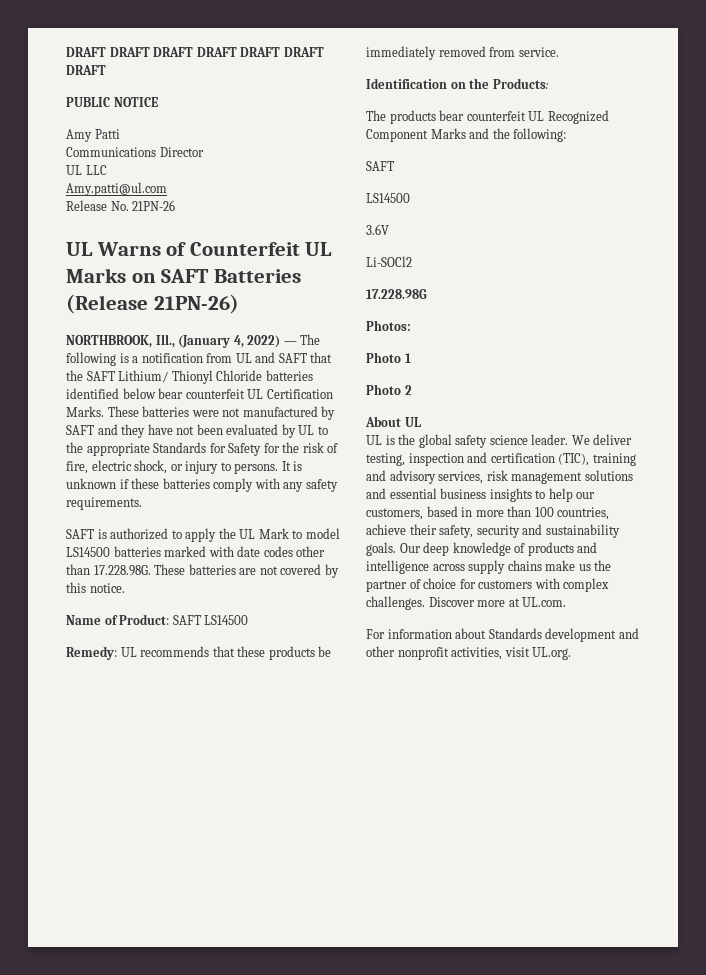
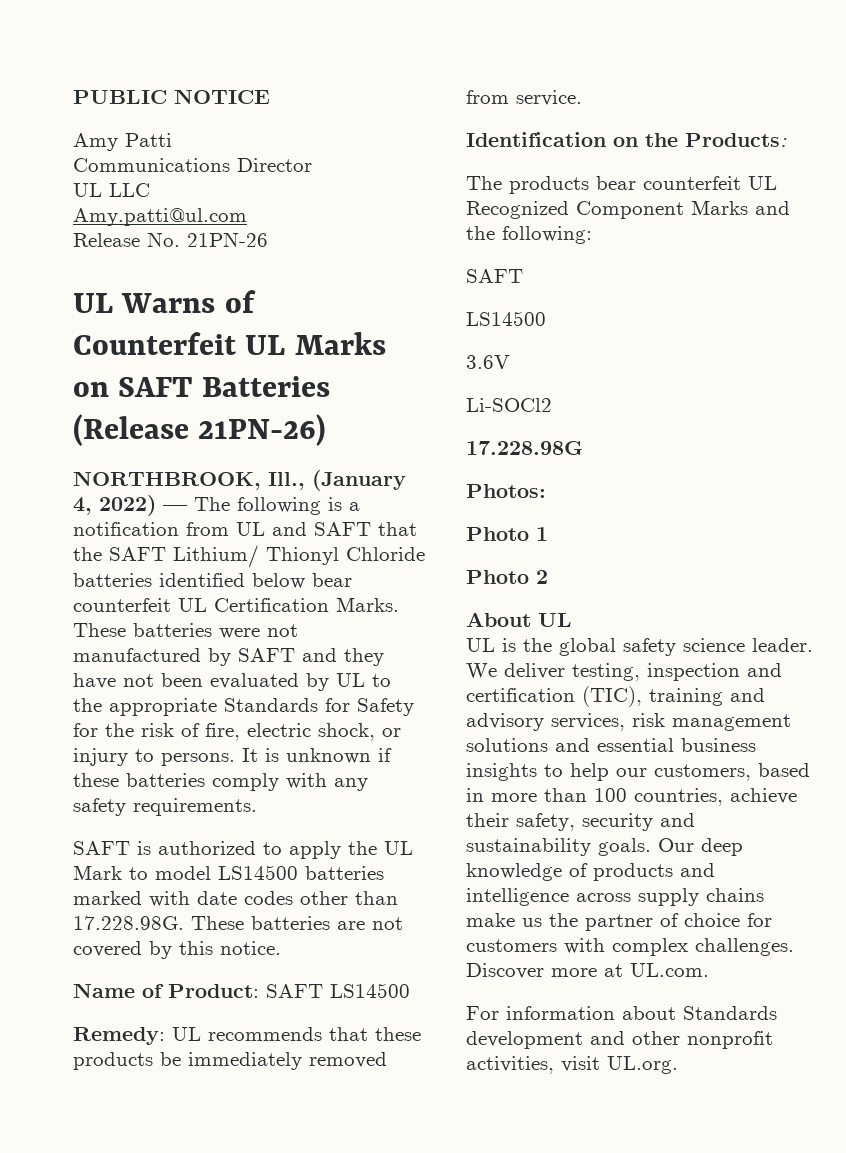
- DRAFT DRAFT DRAFT DRAFT DRAFT DRAFT DRAFT

